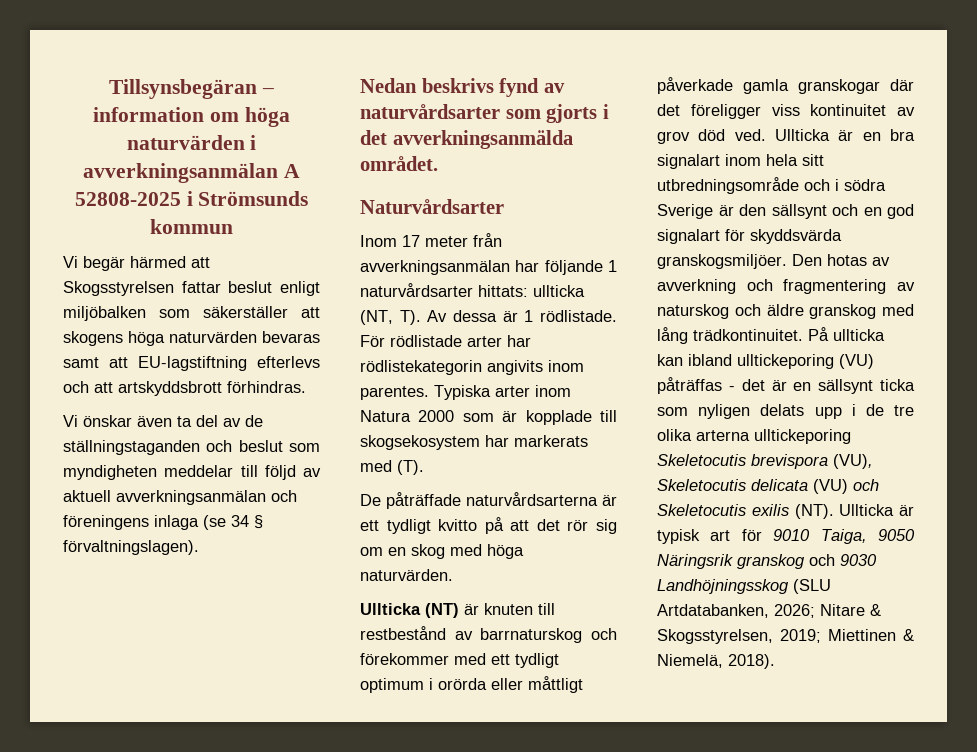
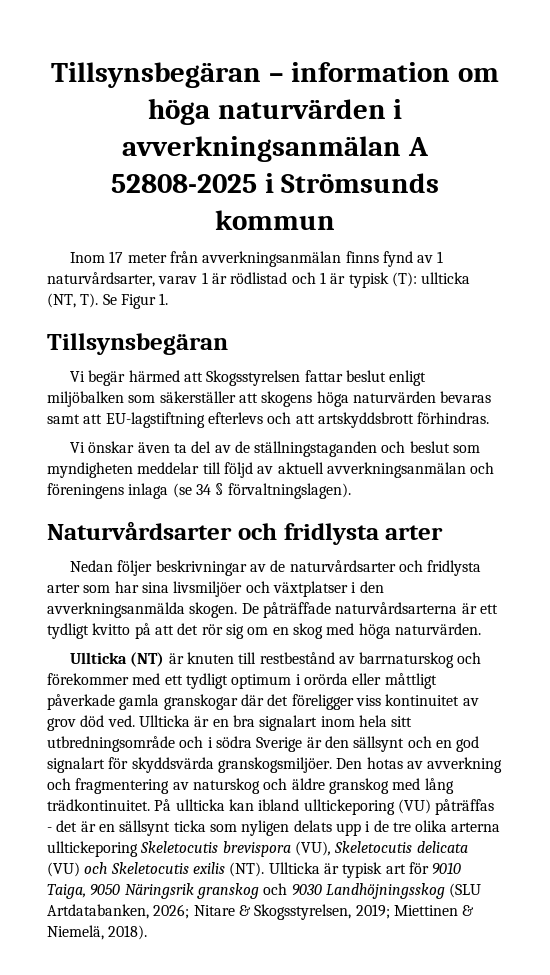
+ Inom 17 meter från avverkningsanmälan finns fynd av 1 naturvårdsarter, varav 1 är rödlistad och 1 är typisk (T): ullticka (NT, T). Se Figur 1.
+ Tillsynsbegäran
- Nedan beskrivs fynd av naturvårdsarter som gjorts i det avverkningsanmälda området.
- Naturvårdsarter
- Inom 17 meter från avverkningsanmälan har följande 1 naturvårdsarter hittats: ullticka (NT, T). Av dessa är 1 rödlistade. För rödlistade arter har rödlistekategorin angivits inom parentes. Typiska arter inom Natura 2000 som är kopplade till skogsekosystem har markerats med (T).
- De påträffade naturvårdsarterna är ett tydligt kvitto på att det rör sig om en skog med höga naturvärden.
+ Naturvårdsarter och fridlysta arter
+ Nedan följer beskrivningar av de naturvårdsarter och fridlysta arter som har sina livsmiljöer och växtplatser i den avverkningsanmälda skogen. De påträffade naturvårdsarterna är ett tydligt kvitto på att det rör sig om en skog med höga naturvärden.

